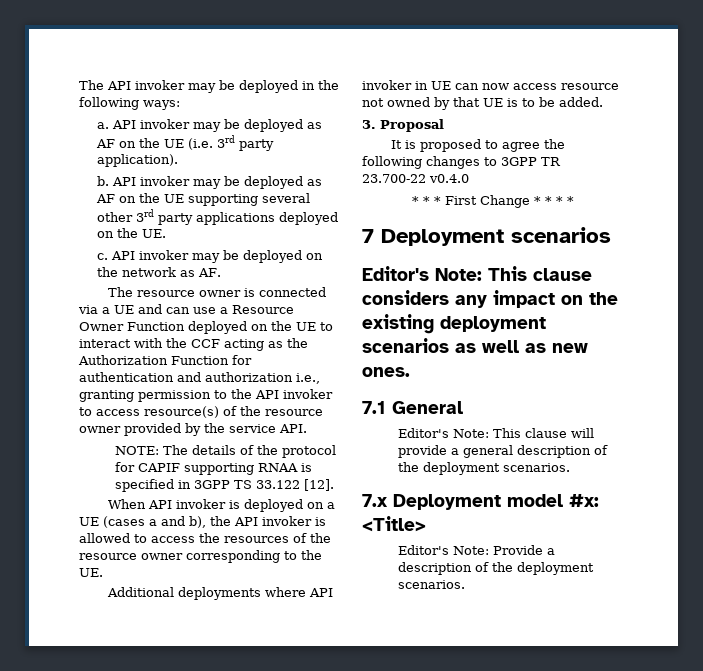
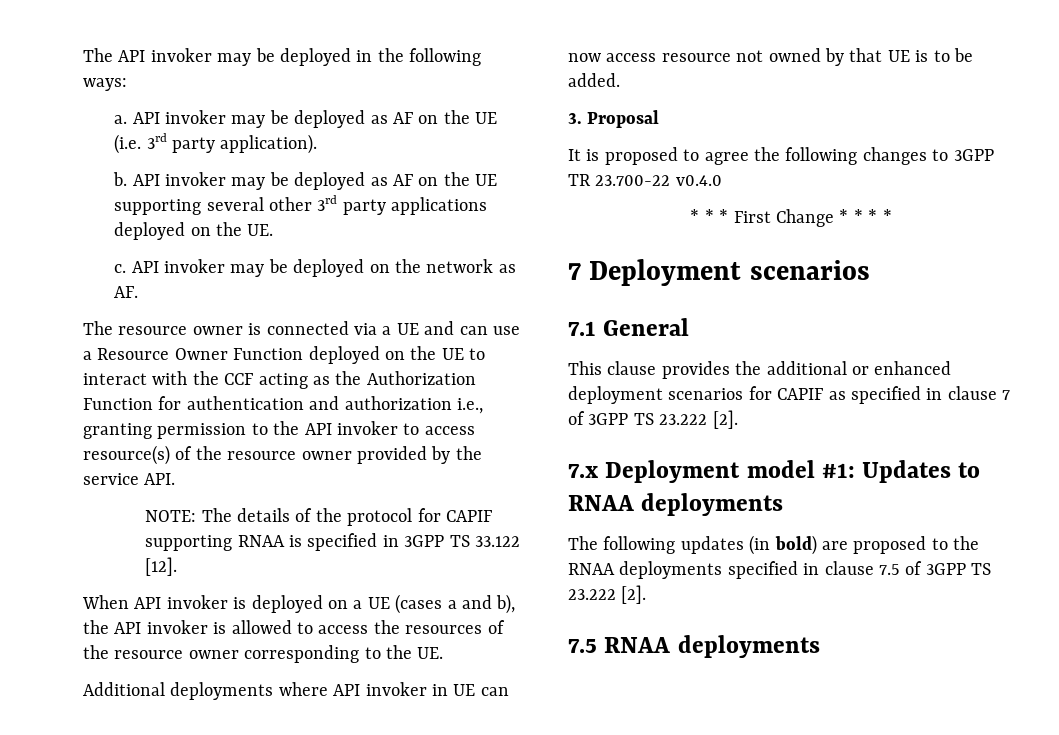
- Editor's Note: This clause considers any impact on the existing deployment scenarios as well as new ones.
  7.1 General
- Editor's Note: This clause will provide a general description of the deployment scenarios.
- 7.x Deployment model #x: <Title>
- Editor's Note: Provide a description of the deployment scenarios.
+ This clause provides the additional or enhanced deployment scenarios for CAPIF as specified in clause 7 of 3GPP TS 23.222 [2].
+ 7.x Deployment model #1: Updates to RNAA deployments
+ The following updates (in bold) are proposed to the RNAA deployments specified in clause 7.5 of 3GPP TS 23.222 [2].
+ 7.5 RNAA deployments

